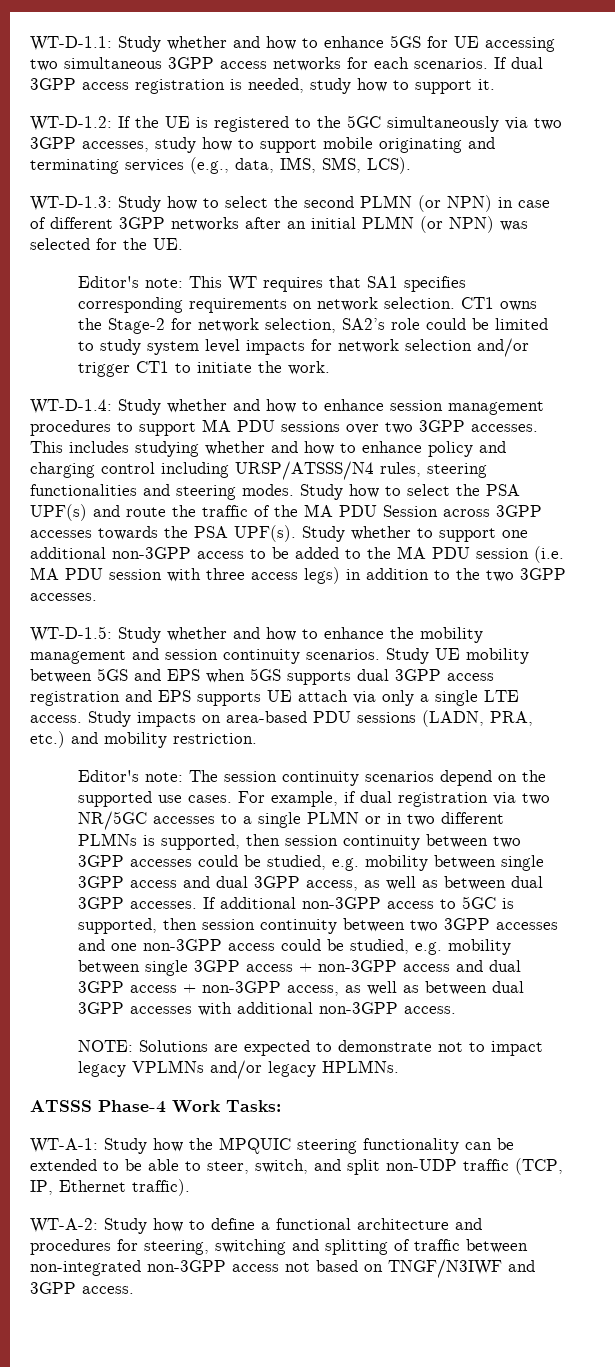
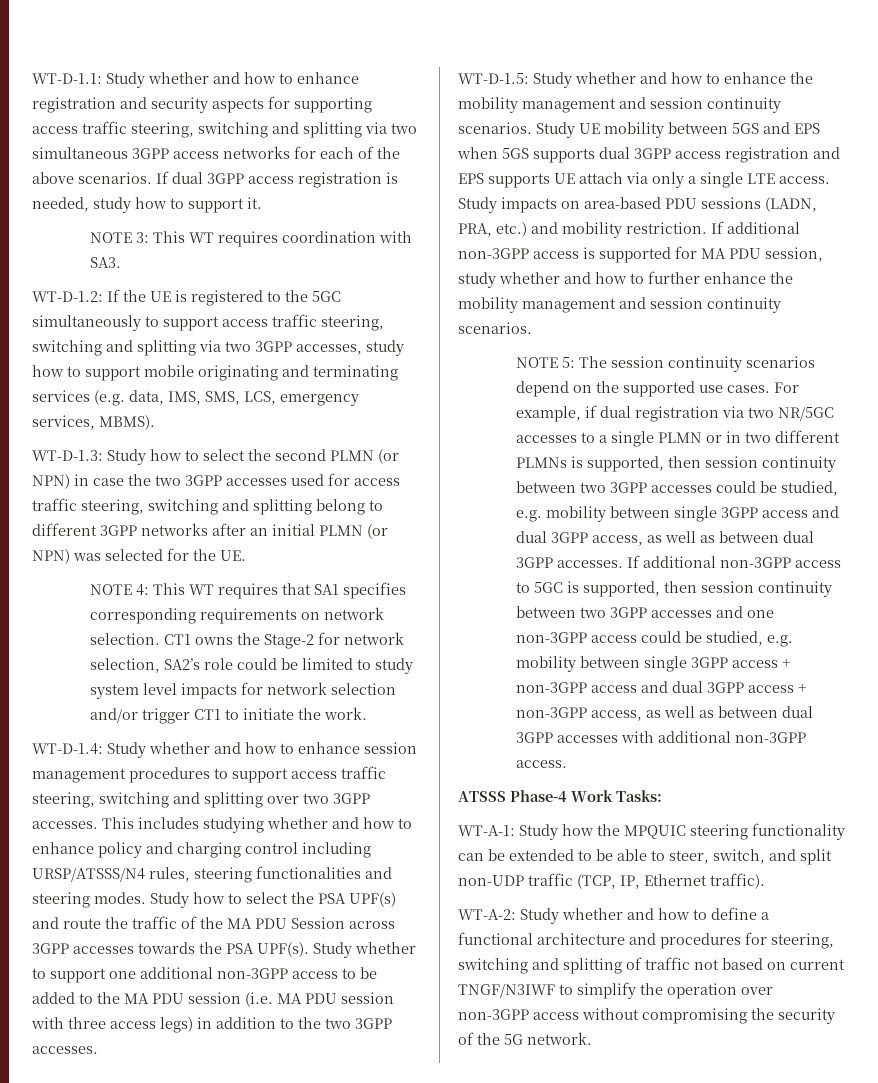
- WT-D-1.1: Study whether and how to enhance 5GS for UE accessing two simultaneous 3GPP access networks for each scenarios.
+ WT-D-1.1: Study whether and how to enhance registration and security aspects for supporting access traffic steering, switching and splitting via two simultaneous 3GPP access networks for each of the above scenarios.
+ NOTE 3: This WT requires coordination with SA3.
- WT-D-1.2: If the UE is registered to the 5GC simultaneously via two 3GPP accesses, study how to support mobile originating and terminating services (e.g., data, IMS, SMS, LCS).
+ WT-D-1.2: If the UE is registered to the 5GC simultaneously to support access traffic steering, switching and splitting via two 3GPP accesses, study how to support mobile originating and terminating services (e.g. data, IMS, SMS, LCS, emergency services, MBMS).
- WT-D-1.3: Study how to select the second PLMN (or NPN) in case of different 3GPP networks after an initial PLMN (or NPN) was selected for the UE.
+ WT-D-1.3: Study how to select the second PLMN (or NPN) in case the two 3GPP accesses used for access traffic steering, switching and splitting belong to different 3GPP networks after an initial PLMN (or NPN) was selected for the UE.
- Editor's note: This WT requires that SA1 specifies corresponding requirements on network selection.
+ NOTE 4: This WT requires that SA1 specifies corresponding requirements on network selection.
- WT-D-1.4: Study whether and how to enhance session management procedures to support MA PDU sessions over two 3GPP accesses.
+ WT-D-1.4: Study whether and how to enhance session management procedures to support access traffic steering, switching and splitting over two 3GPP accesses.
- Study impacts on area-based PDU sessions (LADN, PRA, etc.) and mobility restriction.
- Editor's note: The session continuity scenarios depend on the supported use cases.
+ Study impacts on area-based PDU sessions (LADN, PRA, etc.) and mobility restriction. If additional non-3GPP access is supported for MA PDU session, study whether and how to further enhance the mobility management and session continuity scenarios.
+ NOTE 5: The session continuity scenarios depend on the supported use cases.
- NOTE: Solutions are expected to demonstrate not to impact legacy VPLMNs and/or legacy HPLMNs.
- WT-A-2: Study how to define a functional architecture and procedures for steering, switching and splitting of traffic between non-integrated non-3GPP access not based on TNGF/N3IWF and 3GPP access.
+ WT-A-2: Study whether and how to define a functional architecture and procedures for steering, switching and splitting of traffic not based on current TNGF/N3IWF to simplify the operation over non-3GPP access without compromising the security of the 5G network.

